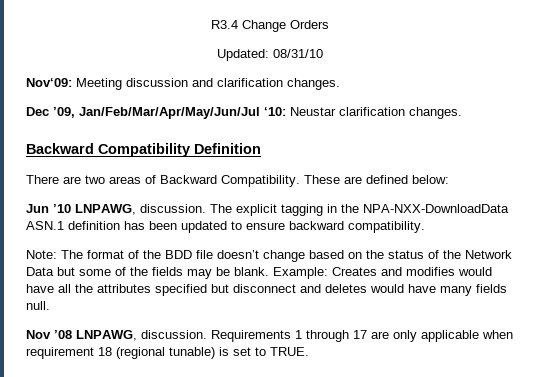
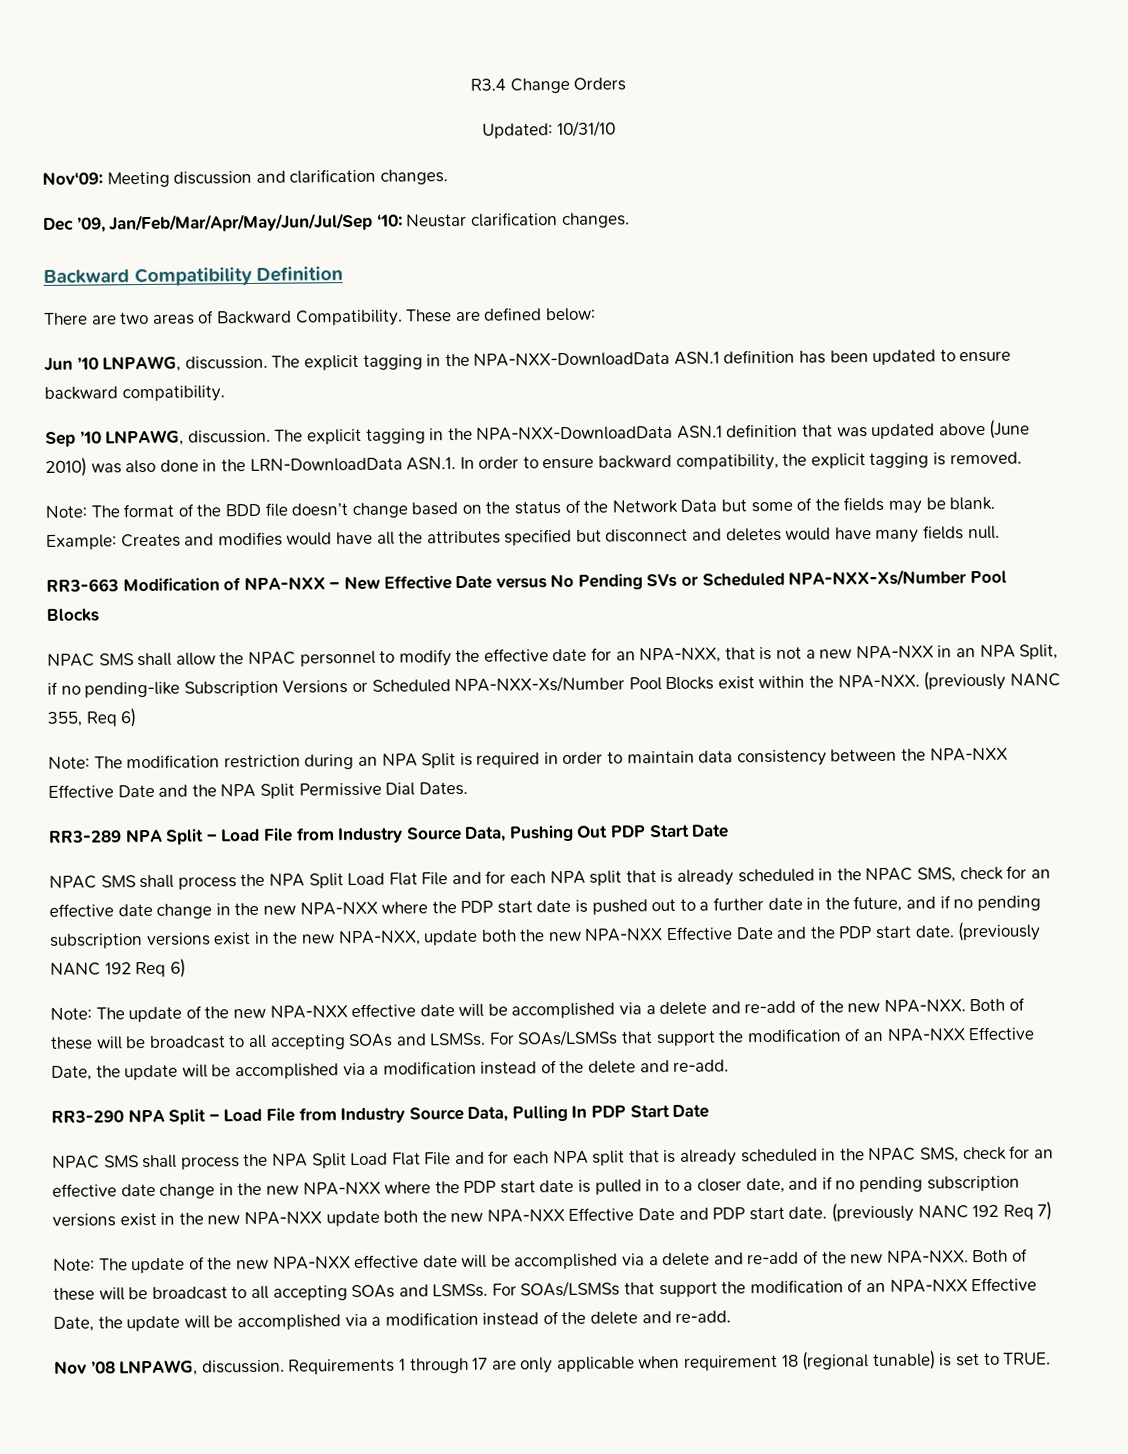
- Updated: 08/31/10
+ Updated: 10/31/10
- Dec ’09, Jan/Feb/Mar/Apr/May/Jun/Jul ‘10: Neustar clarification changes.
+ Dec ’09, Jan/Feb/Mar/Apr/May/Jun/Jul/Sep ‘10: Neustar clarification changes.
+ Sep ’10 LNPAWG, discussion. The explicit tagging in the NPA-NXX-DownloadData ASN.1 definition that was updated above (June 2010) was also done in the LRN-DownloadData ASN.1. In order to ensure backward compatibility, the explicit tagging is removed.
+ RR3-663 Modification of NPA-NXX – New Effective Date versus No Pending SVs or Scheduled NPA-NXX-Xs/Number Pool Blocks
+ NPAC SMS shall allow the NPAC personnel to modify the effective date for an NPA-NXX, that is not a new NPA-NXX in an NPA Split, if no pending-like Subscription Versions or Scheduled NPA-NXX-Xs/Number Pool Blocks exist within the NPA-NXX. (previously NANC 355, Req 6)
+ Note: The modification restriction during an NPA Split is required in order to maintain data consistency between the NPA-NXX Effective Date and the NPA Split Permissive Dial Dates.
+ RR3-289 NPA Split – Load File from Industry Source Data, Pushing Out PDP Start Date
+ NPAC SMS shall process the NPA Split Load Flat File and for each NPA split that is already scheduled in the NPAC SMS, check for an effective date change in the new NPA-NXX where the PDP start date is pushed out to a further date in the future, and if no pending subscription versions exist in the new NPA-NXX, update both the new NPA-NXX Effective Date and the PDP start date. (previously NANC 192 Req 6)
+ Note: The update of the new NPA-NXX effective date will be accomplished via a delete and re-add of the new NPA-NXX. Both of these will be broadcast to all accepting SOAs and LSMSs. For SOAs/LSMSs that support the modification of an NPA-NXX Effective Date, the update will be accomplished via a modification instead of the delete and re-add.
+ RR3-290 NPA Split – Load File from Industry Source Data, Pulling In PDP Start Date
+ NPAC SMS shall process the NPA Split Load Flat File and for each NPA split that is already scheduled in the NPAC SMS, check for an effective date change in the new NPA-NXX where the PDP start date is pulled in to a closer date, and if no pending subscription versions exist in the new NPA-NXX update both the new NPA-NXX Effective Date and PDP start date. (previously NANC 192 Req 7)
+ Note: The update of the new NPA-NXX effective date will be accomplished via a delete and re-add of the new NPA-NXX. Both of these will be broadcast to all accepting SOAs and LSMSs. For SOAs/LSMSs that support the modification of an NPA-NXX Effective Date, the update will be accomplished via a modification instead of the delete and re-add.

